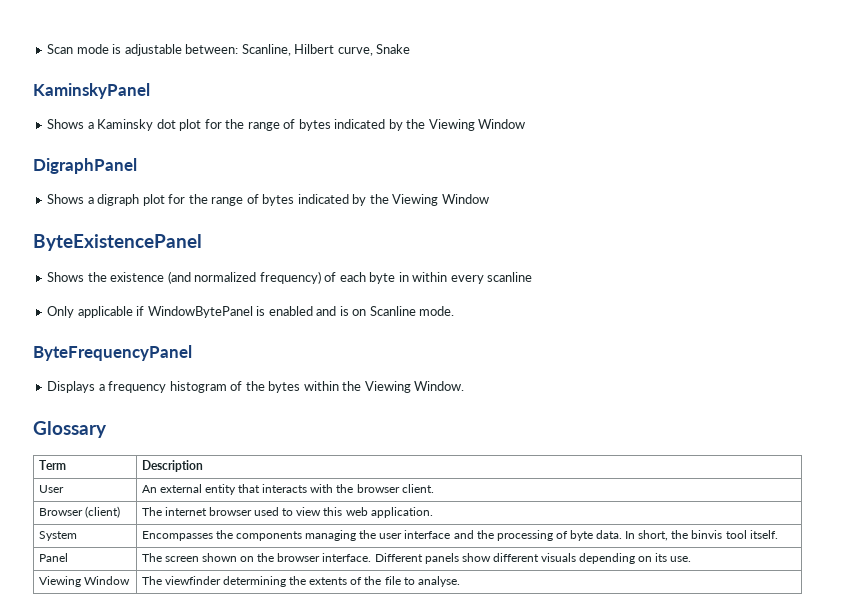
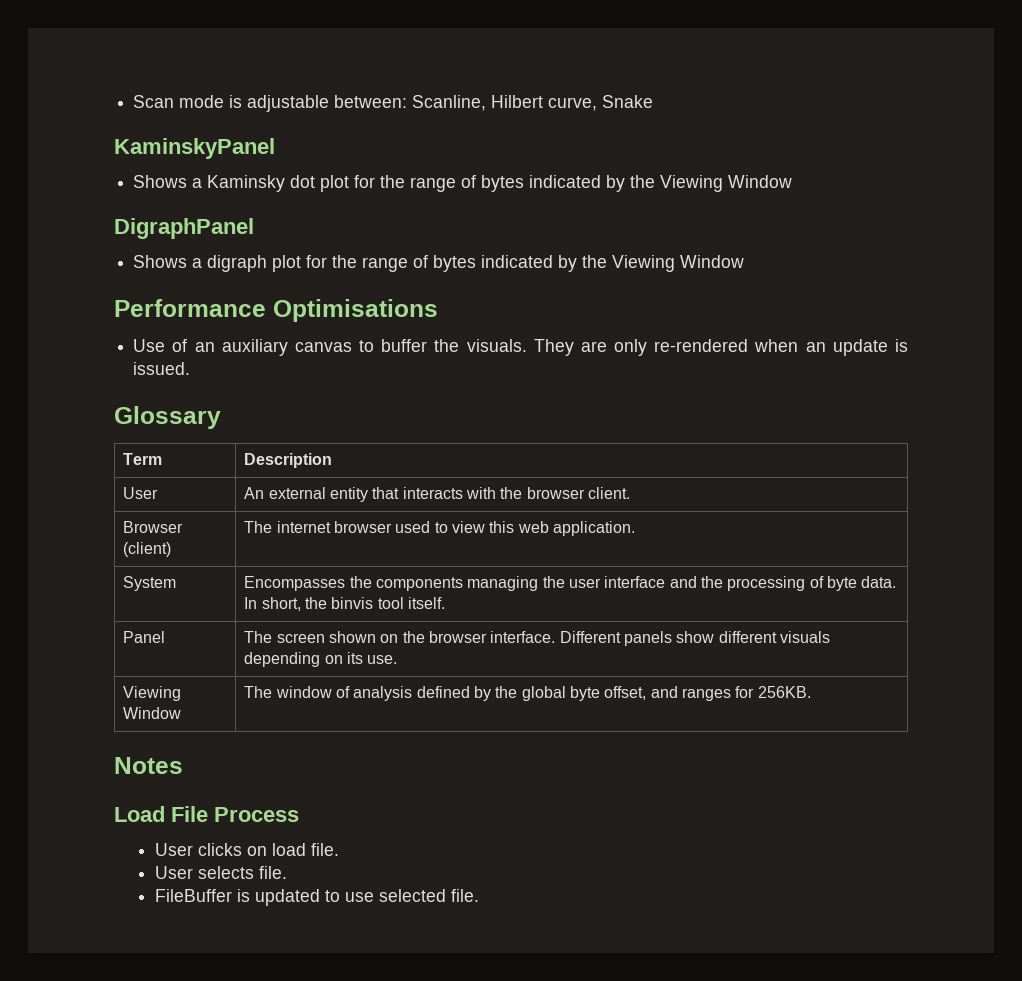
- ByteExistencePanel
- Shows the existence (and normalized frequency) of each byte in within every scanline
- Only applicable if WindowBytePanel is enabled and is on Scanline mode.
- ByteFrequencyPanel
- Displays a frequency histogram of the bytes within the Viewing Window.
+ Performance Optimisations
+ Use of an auxiliary canvas to buffer the visuals. They are only re-rendered when an update is issued.
- Viewing Window | The viewfinder determining the extents of the file to analyse.
+ Viewing Window | The window of analysis defined by the global byte offset, and ranges for 256KB.
+ Notes
+ Load File Process
+ User clicks on load file.
+ User selects file.
+ FileBuffer is updated to use selected file.

